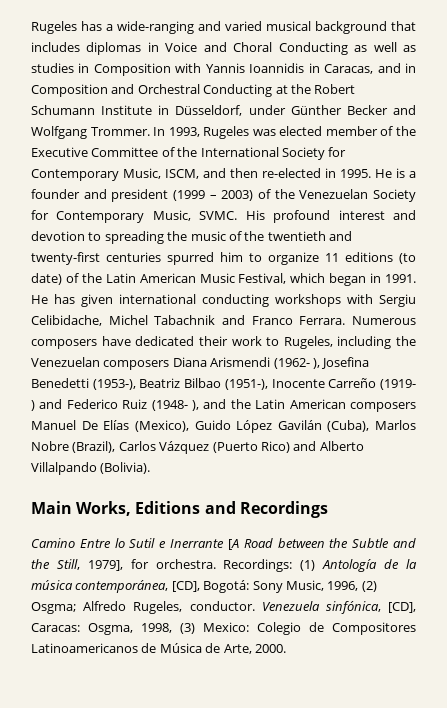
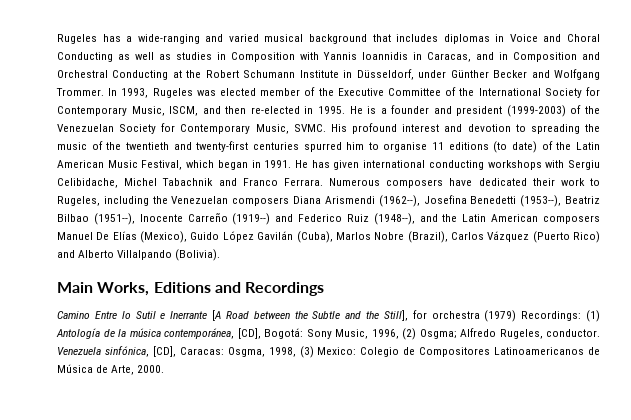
- He is a founder and president (1999 – 2003) of the Venezuelan Society for Contemporary Music, SVMC.
+ He is a founder and president (1999-2003) of the Venezuelan Society for Contemporary Music, SVMC.
- His profound interest and devotion to spreading the music of the twentieth and twenty-first centuries spurred him to organize 11 editions (to date) of the Latin American Music Festival, which began in 1991.
+ His profound interest and devotion to spreading the music of the twentieth and twenty-first centuries spurred him to organise 11 editions (to date) of the Latin American Music Festival, which began in 1991.
- Numerous composers have dedicated their work to Rugeles, including the Venezuelan composers Diana Arismendi (1962- ), Josefina Benedetti (1953-), Beatriz Bilbao (1951-), Inocente Carreño (1919- ) and Federico Ruiz (1948- ), and the Latin American composers Manuel De Elías (Mexico), Guido López Gavilán (Cuba), Marlos Nobre (Brazil), Carlos Vázquez (Puerto Rico) and Alberto Villalpando (Bolivia).
+ Numerous composers have dedicated their work to Rugeles, including the Venezuelan composers Diana Arismendi (1962--), Josefina Benedetti (1953--), Beatriz Bilbao (1951--), Inocente Carreño (1919--) and Federico Ruiz (1948--), and the Latin American composers Manuel De Elías (Mexico), Guido López Gavilán (Cuba), Marlos Nobre (Brazil), Carlos Vázquez (Puerto Rico) and Alberto Villalpando (Bolivia).
- Camino Entre lo Sutil e Inerrante [A Road between the Subtle and the Still, 1979], for orchestra. Recordings: (1) Antología de la música contemporánea, [CD], Bogotá: Sony Music, 1996, (2) Osgma; Alfredo Rugeles, conductor.
+ Camino Entre lo Sutil e Inerrante [A Road between the Subtle and the Still], for orchestra (1979) Recordings: (1) Antología de la música contemporánea, [CD], Bogotá: Sony Music, 1996, (2) Osgma; Alfredo Rugeles, conductor.

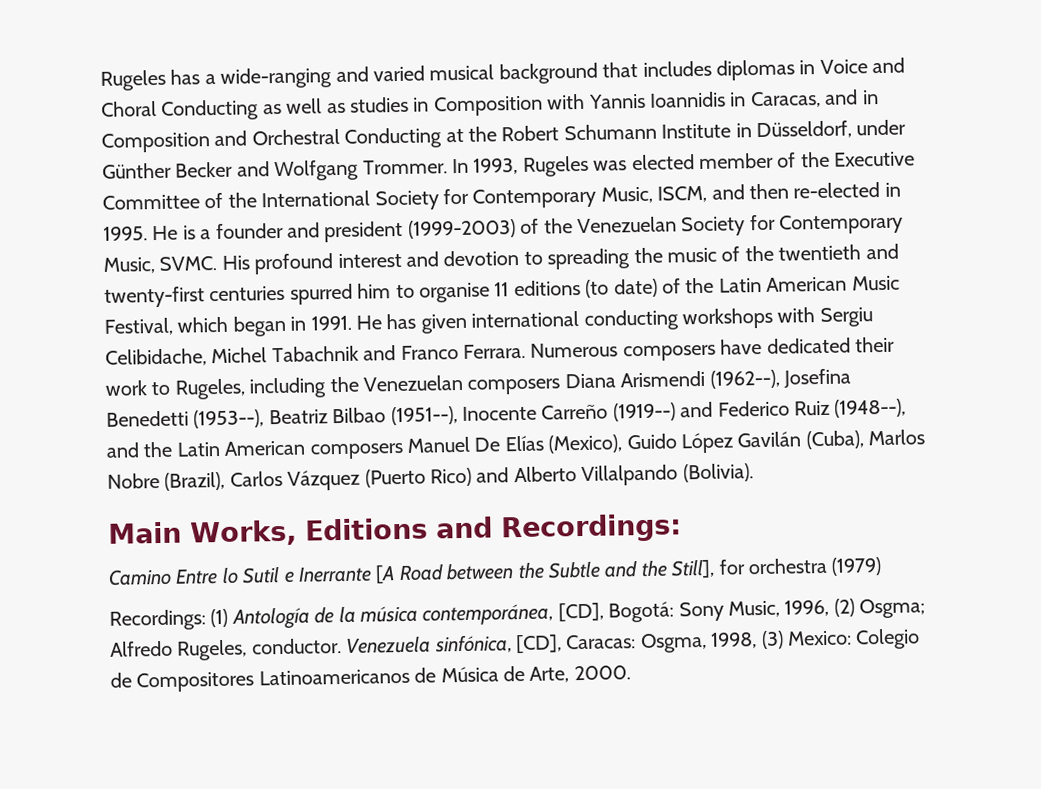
- Main Works, Editions and Recordings
+ Main Works, Editions and Recordings:
- Camino Entre lo Sutil e Inerrante [A Road between the Subtle and the Still], for orchestra (1979) Recordings: (1) Antología de la música contemporánea, [CD], Bogotá: Sony Music, 1996, (2) Osgma; Alfredo Rugeles, conductor.
+ Camino Entre lo Sutil e Inerrante [A Road between the Subtle and the Still], for orchestra (1979)
+ Recordings: (1) Antología de la música contemporánea, [CD], Bogotá: Sony Music, 1996, (2) Osgma; Alfredo Rugeles, conductor.

